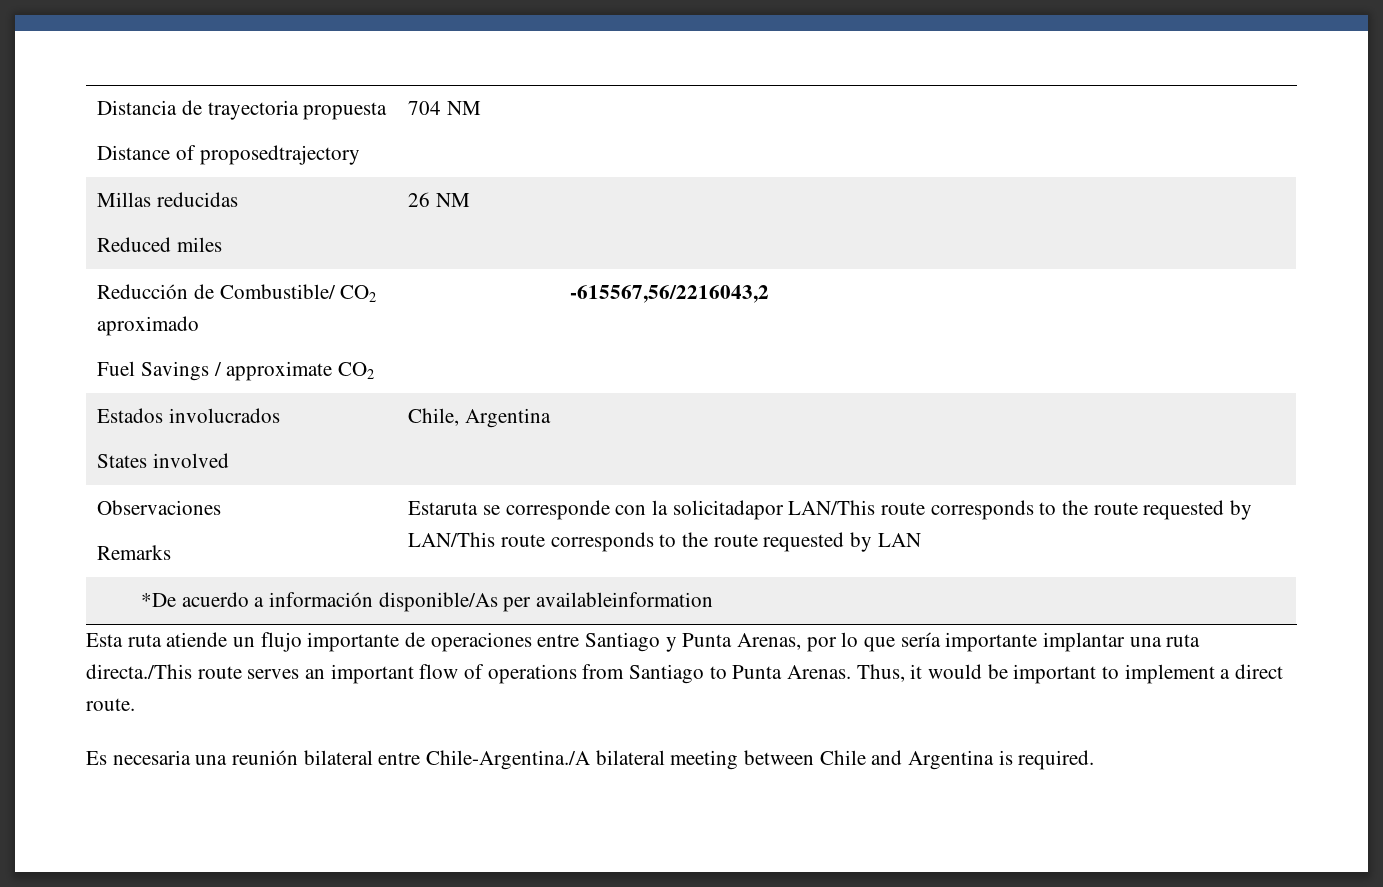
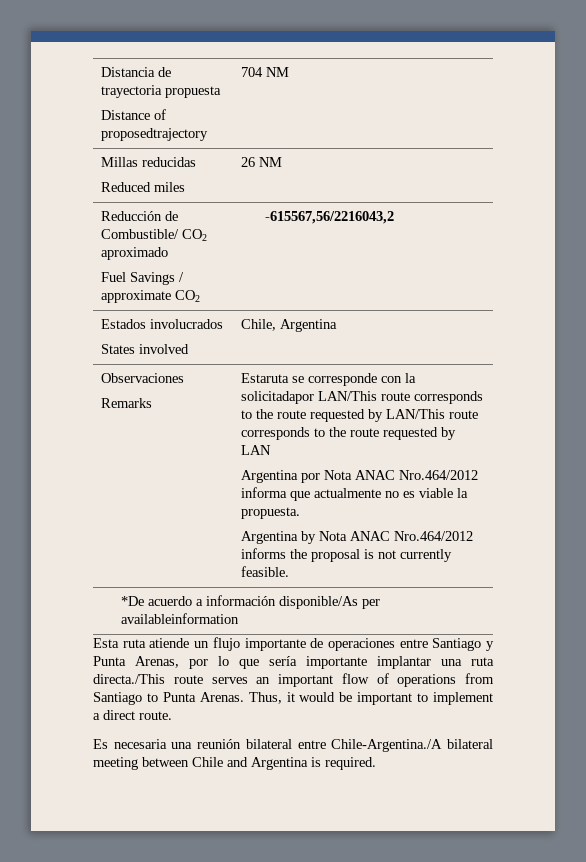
+ Argentina por Nota ANAC Nro.464/2012 informa que actualmente no es viable la propuesta.
+ Argentina by Nota ANAC Nro.464/2012 informs the proposal is not currently feasible.

